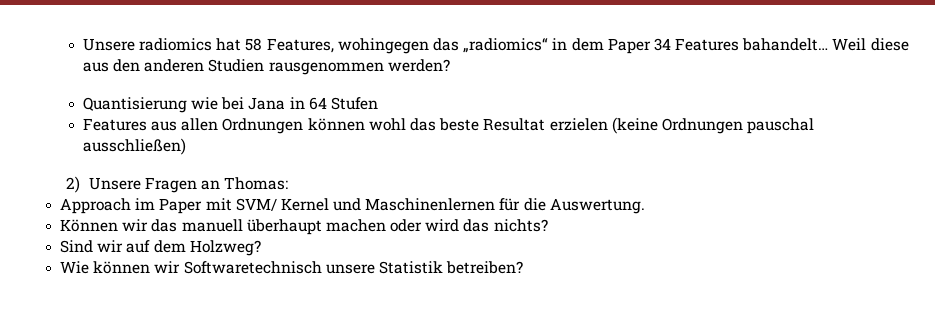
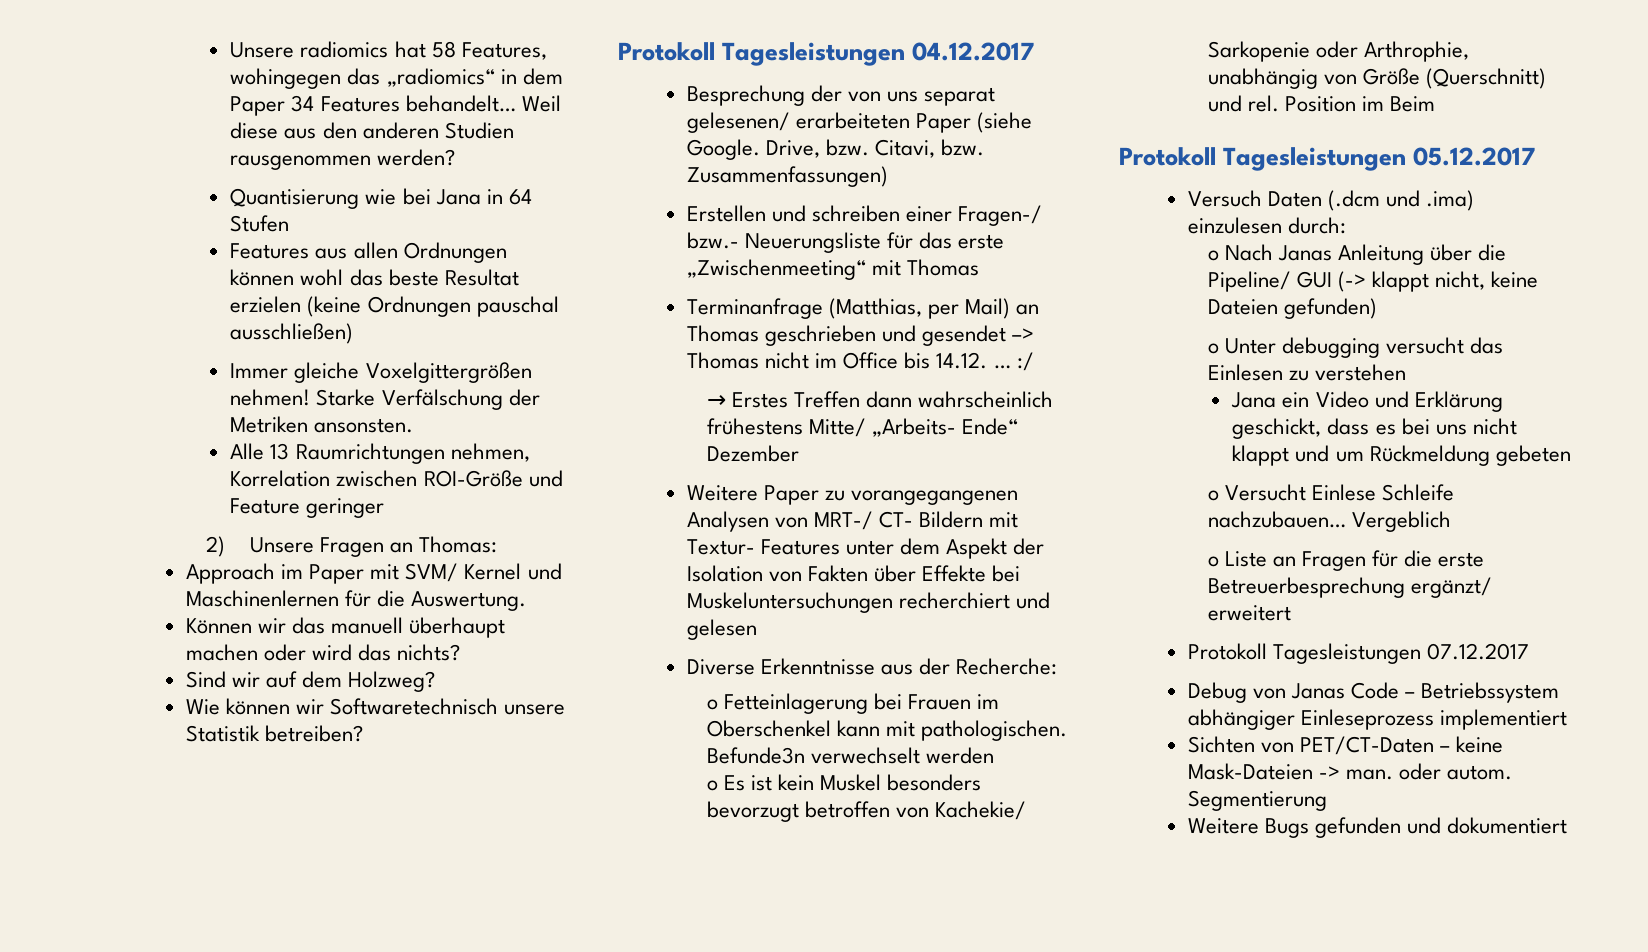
- Unsere radiomics hat 58 Features, wohingegen das „radiomics“ in dem Paper 34 Features bahandelt…
+ Unsere radiomics hat 58 Features, wohingegen das „radiomics“ in dem Paper 34 Features behandelt…
+ Immer gleiche Voxelgittergrößen nehmen! Starke Verfälschung der Metriken ansonsten.
+ Alle 13 Raumrichtungen nehmen, Korrelation zwischen ROI-Größe und Feature geringer
+ Protokoll Tagesleistungen 04.12.2017
+ Besprechung der von uns separat gelesenen/ erarbeiteten Paper (siehe Google. Drive, bzw. Citavi, bzw. Zusammenfassungen)
+ Erstellen und schreiben einer Fragen-/ bzw.- Neuerungsliste für das erste „Zwischenmeeting“ mit Thomas
+ Terminanfrage (Matthias, per Mail) an Thomas geschrieben und gesendet –> Thomas nicht im Office bis 14.12. … :/
+ → Erstes Treffen dann wahrscheinlich frühestens Mitte/ „Arbeits- Ende“ Dezember
+ Weitere Paper zu vorangegangenen Analysen von MRT-/ CT- Bildern mit Textur- Features unter dem Aspekt der Isolation von Fakten über Effekte bei Muskeluntersuchungen recherchiert und gelesen
+ Diverse Erkenntnisse aus der Recherche:
+ o Fetteinlagerung bei Frauen im Oberschenkel kann mit pathologischen. Befunde3n verwechselt werden
+ o Es ist kein Muskel besonders bevorzugt betroffen von Kachekie/ Sarkopenie oder Arthrophie, unabhängig von Größe (Querschnitt) und rel. Position im Beim
+ Protokoll Tagesleistungen 05.12.2017
+ Versuch Daten (.dcm und .ima) einzulesen durch:
+ o Nach Janas Anleitung über die Pipeline/ GUI (-> klappt nicht, keine Dateien gefunden)
+ o Unter debugging versucht das Einlesen zu verstehen
+ Jana ein Video und Erklärung geschickt, dass es bei uns nicht klappt und um Rückmeldung gebeten
+ o Versucht Einlese Schleife nachzubauen… Vergeblich
+ o Liste an Fragen für die erste Betreuerbesprechung ergänzt/ erweitert
+ Protokoll Tagesleistungen 07.12.2017
+ Debug von Janas Code – Betriebssystem abhängiger Einleseprozess implementiert
+ Sichten von PET/CT-Daten – keine Mask-Dateien -> man. oder autom. Segmentierung
+ Weitere Bugs gefunden und dokumentiert

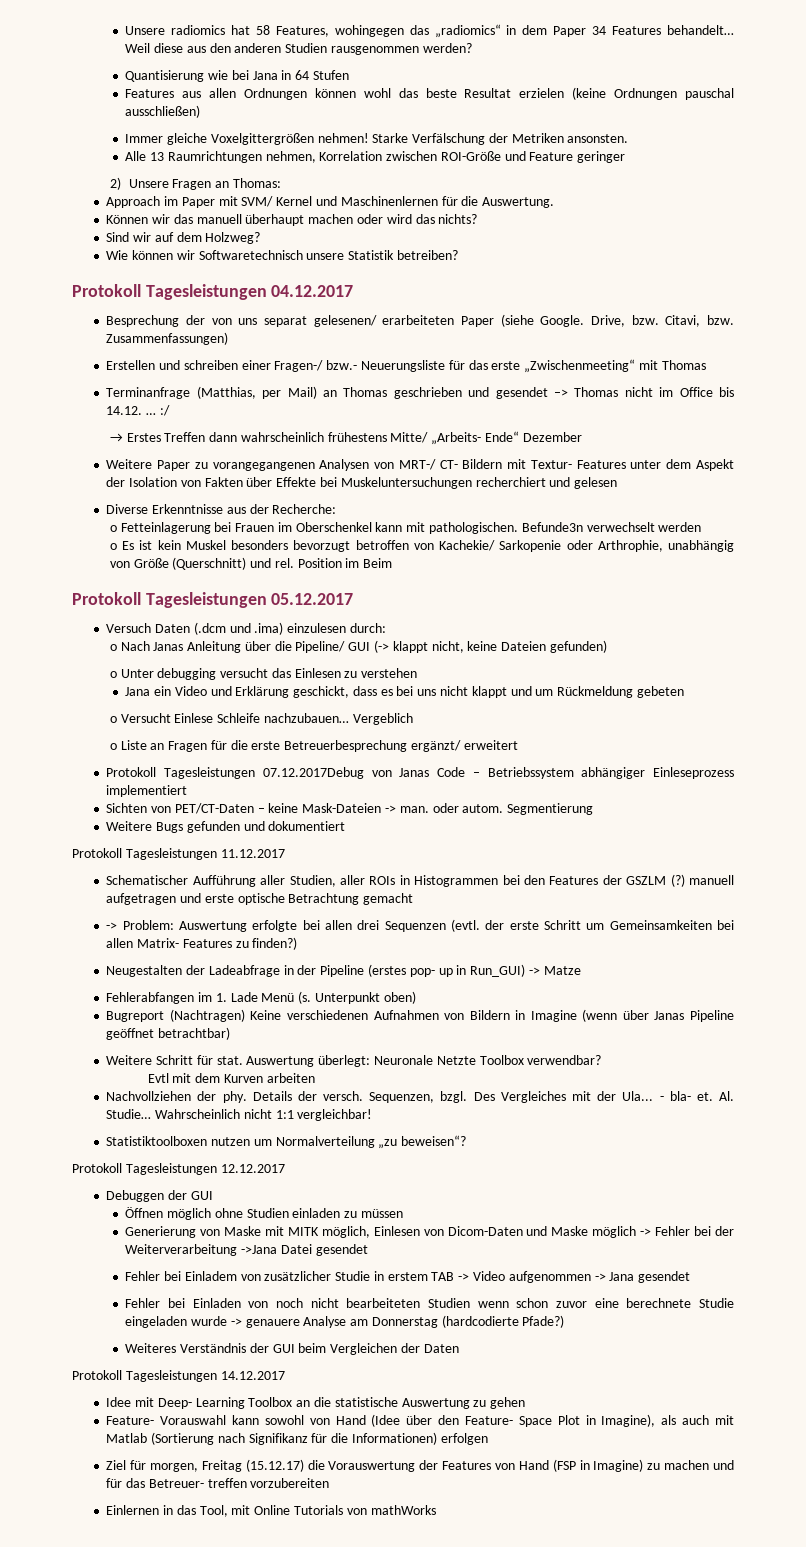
- Protokoll Tagesleistungen 07.12.2017
- Debug von Janas Code – Betriebssystem abhängiger Einleseprozess implementiert
+ Protokoll Tagesleistungen 07.12.2017Debug von Janas Code – Betriebssystem abhängiger Einleseprozess implementiert
+ Protokoll Tagesleistungen 11.12.2017
+ Schematischer Aufführung aller Studien, aller ROIs in Histogrammen bei den Features der GSZLM (?) manuell aufgetragen und erste optische Betrachtung gemacht
+ -> Problem: Auswertung erfolgte bei allen drei Sequenzen (evtl. der erste Schritt um Gemeinsamkeiten bei allen Matrix- Features zu finden?)
+ Neugestalten der Ladeabfrage in der Pipeline (erstes pop- up in Run_GUI) -> Matze
+ Fehlerabfangen im 1. Lade Menü (s. Unterpunkt oben)
+ Bugreport (Nachtragen) Keine verschiedenen Aufnahmen von Bildern in Imagine (wenn über Janas Pipeline geöffnet betrachtbar)
+ Weitere Schritt für stat. Auswertung überlegt: Neuronale Netzte Toolbox verwendbar?
+ Evtl mit dem Kurven arbeiten
+ Nachvollziehen der phy. Details der versch. Sequenzen, bzgl. Des Vergleiches mit der Ula... - bla- et. Al. Studie… Wahrscheinlich nicht 1:1 vergleichbar!
+ Statistiktoolboxen nutzen um Normalverteilung „zu beweisen“?
+ Protokoll Tagesleistungen 12.12.2017
+ Debuggen der GUI
+ Öffnen möglich ohne Studien einladen zu müssen
+ Generierung von Maske mit MITK möglich, Einlesen von Dicom-Daten und Maske möglich -> Fehler bei der Weiterverarbeitung ->Jana Datei gesendet
+ Fehler bei Einladem von zusätzlicher Studie in erstem TAB -> Video aufgenommen -> Jana gesendet
+ Fehler bei Einladen von noch nicht bearbeiteten Studien wenn schon zuvor eine berechnete Studie eingeladen wurde -> genauere Analyse am Donnerstag (hardcodierte Pfade?)
+ Weiteres Verständnis der GUI beim Vergleichen der Daten
+ Protokoll Tagesleistungen 14.12.2017
+ Idee mit Deep- Learning Toolbox an die statistische Auswertung zu gehen
+ Feature- Vorauswahl kann sowohl von Hand (Idee über den Feature- Space Plot in Imagine), als auch mit Matlab (Sortierung nach Signifikanz für die Informationen) erfolgen
+ Ziel für morgen, Freitag (15.12.17) die Vorauswertung der Features von Hand (FSP in Imagine) zu machen und für das Betreuer- treffen vorzubereiten
+ Einlernen in das Tool, mit Online Tutorials von mathWorks

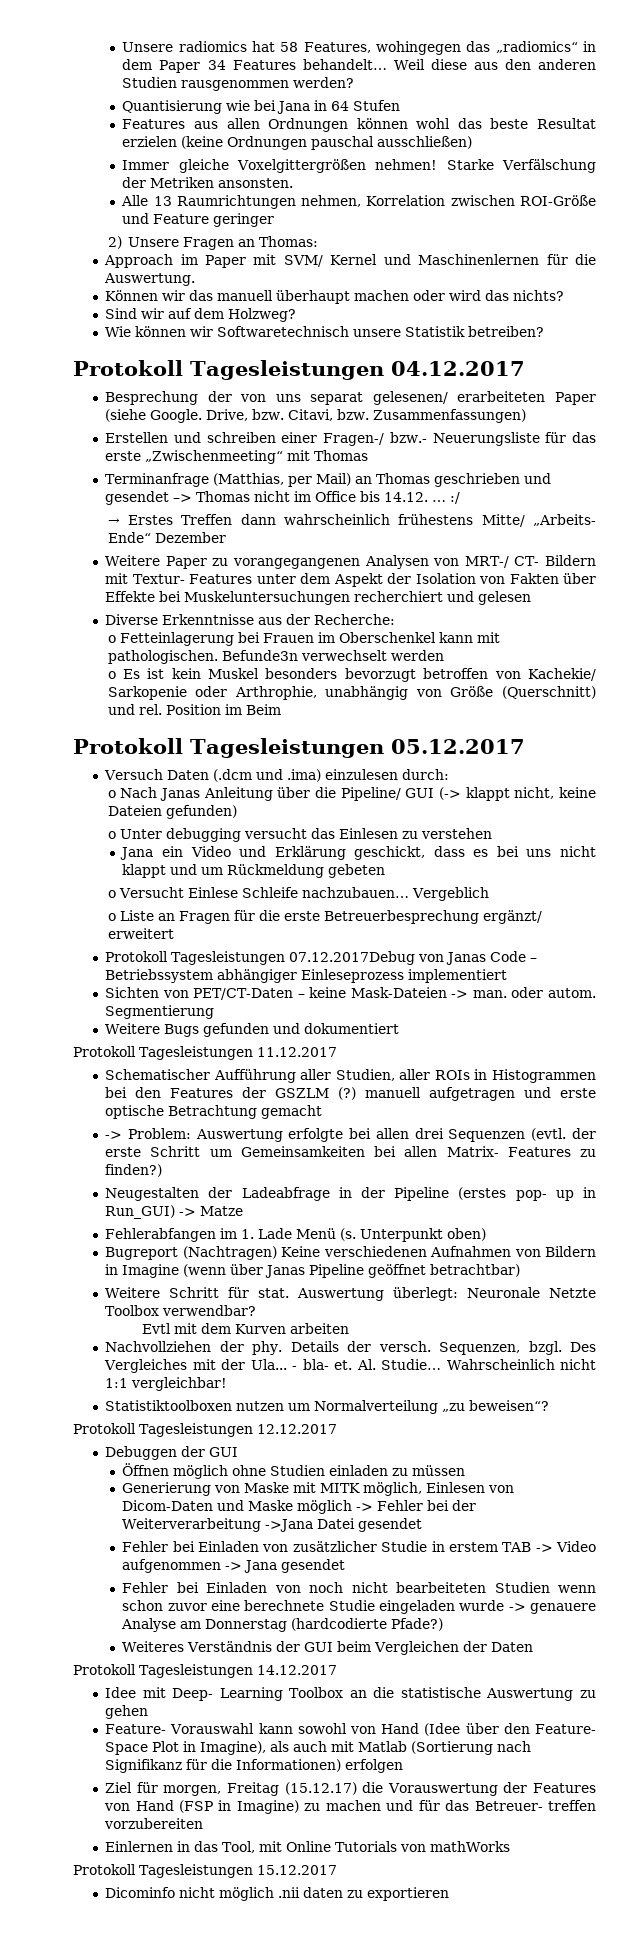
- Fehler bei Einladem von zusätzlicher Studie in erstem TAB -> Video aufgenommen -> Jana gesendet
+ Fehler bei Einladen von zusätzlicher Studie in erstem TAB -> Video aufgenommen -> Jana gesendet
+ Protokoll Tagesleistungen 15.12.2017
+ Dicominfo nicht möglich .nii daten zu exportieren

